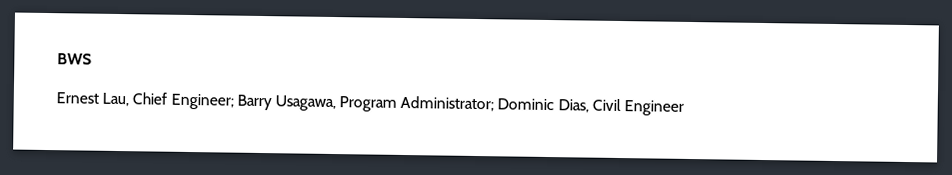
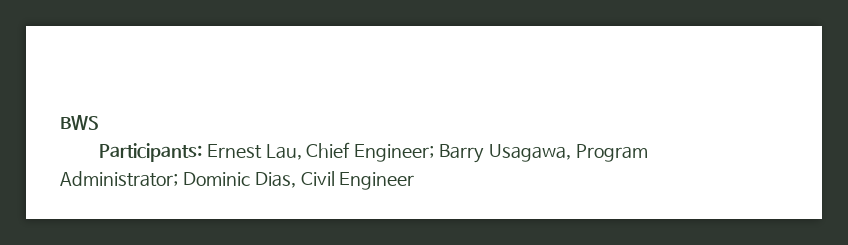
- Ernest Lau, Chief Engineer; Barry Usagawa, Program Administrator; Dominic Dias, Civil Engineer
+ Participants: Ernest Lau, Chief Engineer; Barry Usagawa, Program Administrator; Dominic Dias, Civil Engineer

